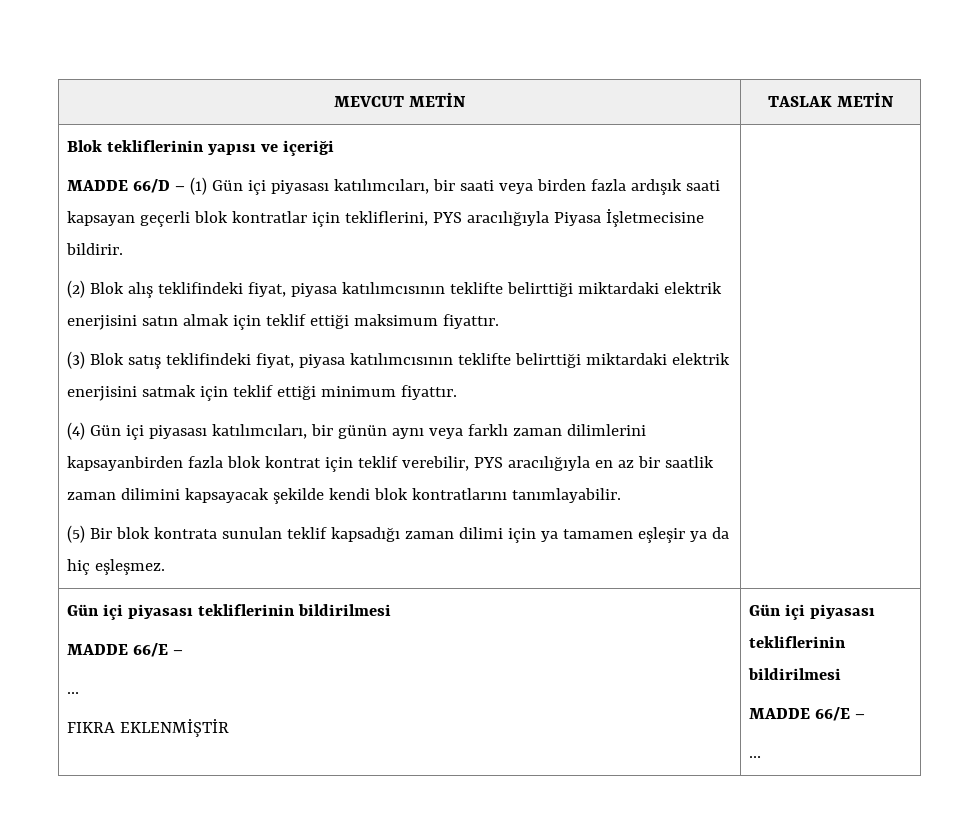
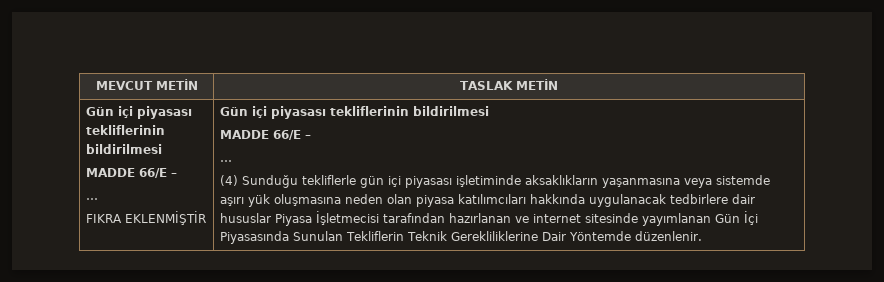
- Blok tekliflerinin yapısı ve içeriği
- MADDE 66/D – (1) Gün içi piyasası katılımcıları, bir saati veya birden fazla ardışık saati kapsayan geçerli blok kontratlar için tekliflerini, PYS aracılığıyla Piyasa İşletmecisine bildirir.
- (2) Blok alış teklifindeki fiyat, piyasa katılımcısının teklifte belirttiği miktardaki elektrik enerjisini satın almak için teklif ettiği maksimum fiyattır.
- (3) Blok satış teklifindeki fiyat, piyasa katılımcısının teklifte belirttiği miktardaki elektrik enerjisini satmak için teklif ettiği minimum fiyattır.
- (4) Gün içi piyasası katılımcıları, bir günün aynı veya farklı zaman dilimlerini kapsayanbirden fazla blok kontrat için teklif verebilir, PYS aracılığıyla en az bir saatlik zaman dilimini kapsayacak şekilde kendi blok kontratlarını tanımlayabilir.
- (5) Bir blok kontrata sunulan teklif kapsadığı zaman dilimi için ya tamamen eşleşir ya da hiç eşleşmez.
+ (4) Sunduğu tekliflerle gün içi piyasası işletiminde aksaklıkların yaşanmasına veya sistemde aşırı yük oluşmasına neden olan piyasa katılımcıları hakkında uygulanacak tedbirlere dair hususlar Piyasa İşletmecisi tarafından hazırlanan ve internet sitesinde yayımlanan Gün İçi Piyasasında Sunulan Tekliflerin Teknik Gerekliliklerine Dair Yöntemde düzenlenir.

